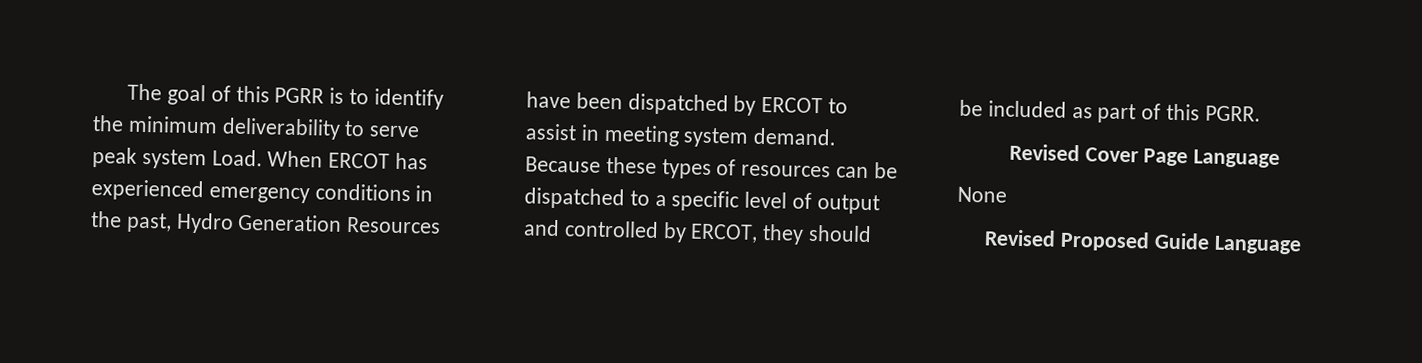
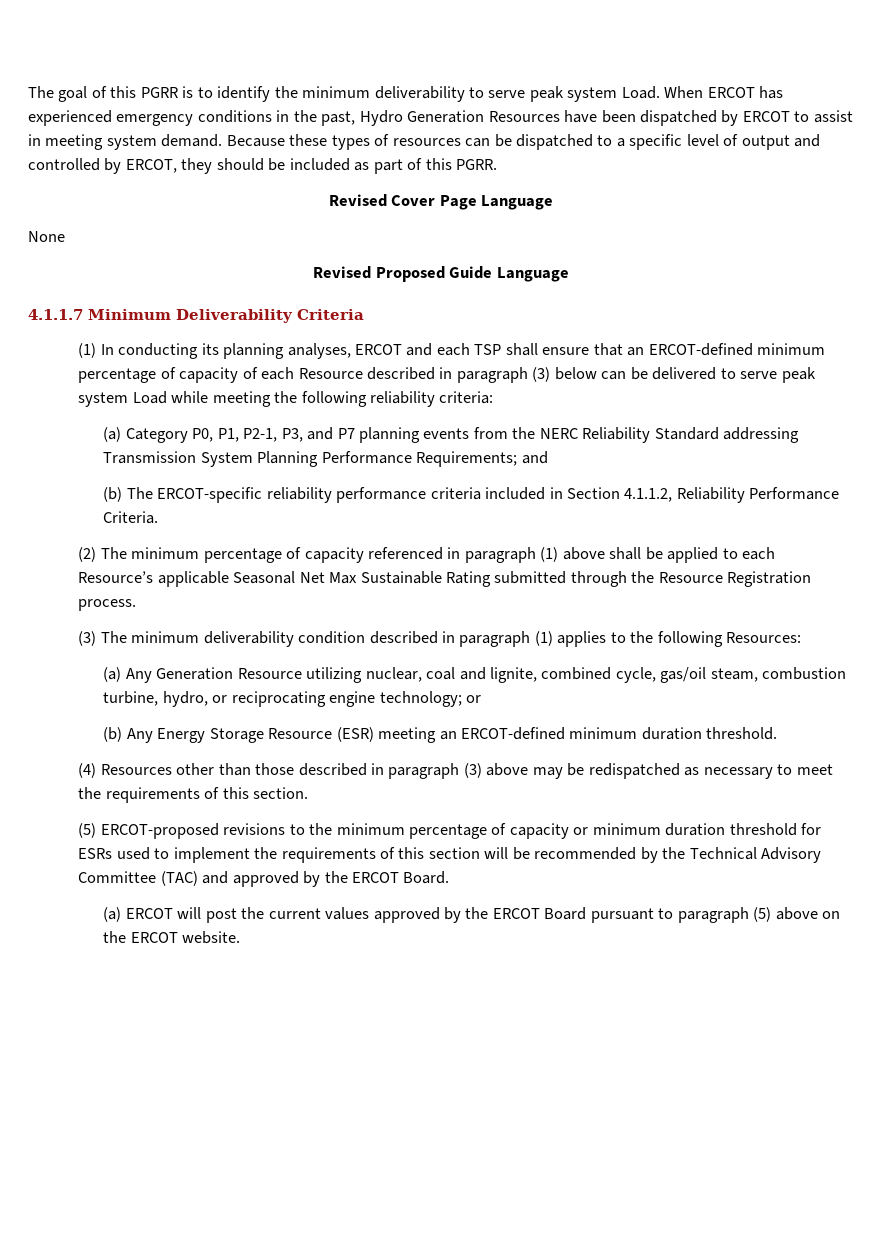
+ 4.1.1.7 Minimum Deliverability Criteria
+ (1) In conducting its planning analyses, ERCOT and each TSP shall ensure that an ERCOT-defined minimum percentage of capacity of each Resource described in paragraph (3) below can be delivered to serve peak system Load while meeting the following reliability criteria:
+ (a) Category P0, P1, P2-1, P3, and P7 planning events from the NERC Reliability Standard addressing Transmission System Planning Performance Requirements; and
+ (b) The ERCOT-specific reliability performance criteria included in Section 4.1.1.2, Reliability Performance Criteria.
+ (2) The minimum percentage of capacity referenced in paragraph (1) above shall be applied to each Resource’s applicable Seasonal Net Max Sustainable Rating submitted through the Resource Registration process.
+ (3) The minimum deliverability condition described in paragraph (1) applies to the following Resources:
+ (a) Any Generation Resource utilizing nuclear, coal and lignite, combined cycle, gas/oil steam, combustion turbine, hydro, or reciprocating engine technology; or
+ (b) Any Energy Storage Resource (ESR) meeting an ERCOT-defined minimum duration threshold.
+ (4) Resources other than those described in paragraph (3) above may be redispatched as necessary to meet the requirements of this section.
+ (5) ERCOT-proposed revisions to the minimum percentage of capacity or minimum duration threshold for ESRs used to implement the requirements of this section will be recommended by the Technical Advisory Committee (TAC) and approved by the ERCOT Board.
+ (a) ERCOT will post the current values approved by the ERCOT Board pursuant to paragraph (5) above on the ERCOT website.

